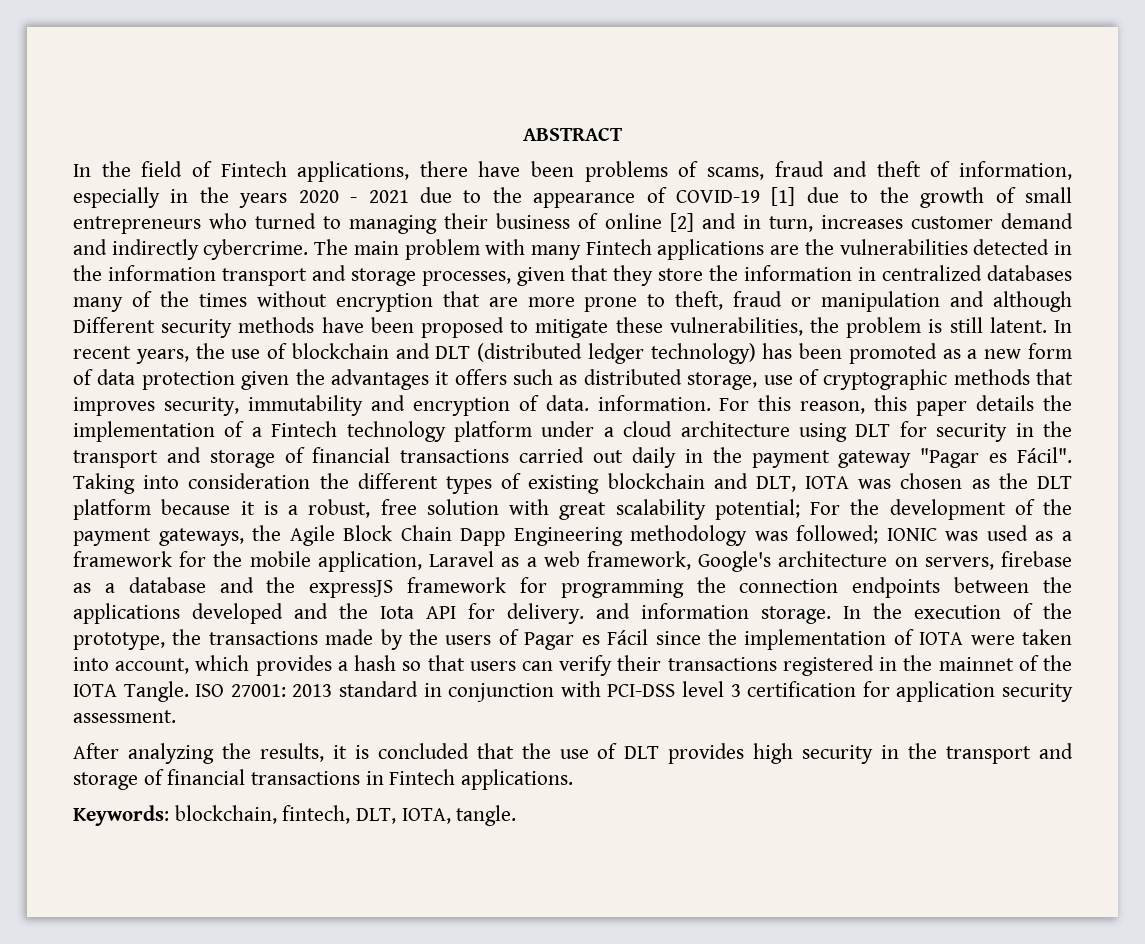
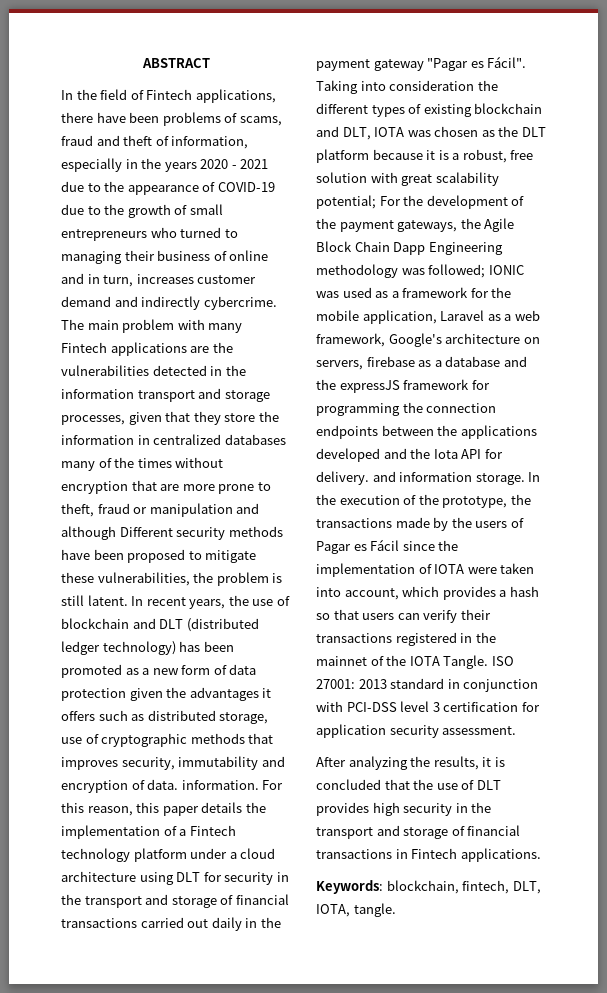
- In the field of Fintech applications, there have been problems of scams, fraud and theft of information, especially in the years 2020 - 2021 due to the appearance of COVID-19 [1] due to the growth of small entrepreneurs who turned to managing their business of online [2] and in turn, increases customer demand and indirectly cybercrime.
+ In the field of Fintech applications, there have been problems of scams, fraud and theft of information, especially in the years 2020 - 2021 due to the appearance of COVID-19 due to the growth of small entrepreneurs who turned to managing their business of online and in turn, increases customer demand and indirectly cybercrime.

